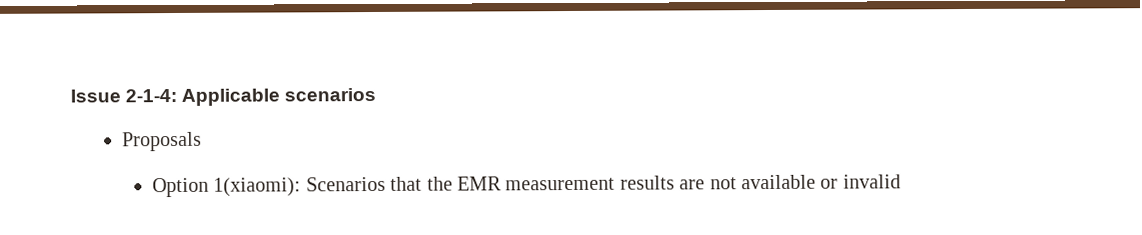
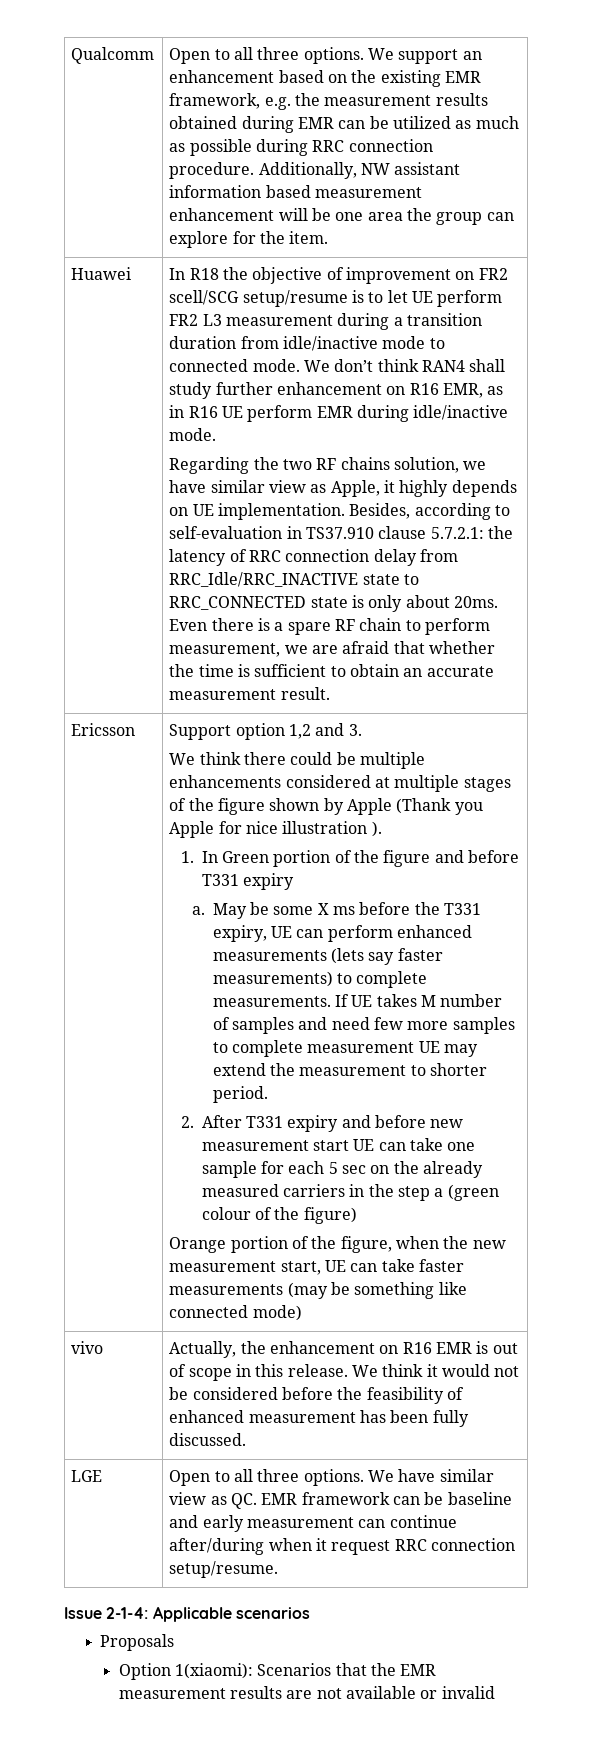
+ Qualcomm | Open to all three options. We support an enhancement based on the existing EMR framework, e.g. the measurement results obtained during EMR can be utilized as much as possible during RRC connection procedure. Additionally, NW assistant information based measurement enhancement will be one area the group can explore for the item.
+ Huawei | In R18 the objective of improvement on FR2 scell/SCG setup/resume is to let UE perform FR2 L3 measurement during a transition duration from idle/inactive mode to connected mode. We don’t think RAN4 shall study further enhancement on R16 EMR, as in R16 UE perform EMR during idle/inactive mode.
+ Regarding the two RF chains solution, we have similar view as Apple, it highly depends on UE implementation. Besides, according to self-evaluation in TS37.910 clause 5.7.2.1: the latency of RRC connection delay from RRC_Idle/RRC_INACTIVE state to RRC_CONNECTED state is only about 20ms. Even there is a spare RF chain to perform measurement, we are afraid that whether the time is sufficient to obtain an accurate measurement result.
+ Ericsson | Support option 1,2 and 3.
+ We think there could be multiple enhancements considered at multiple stages of the figure shown by Apple (Thank you Apple for nice illustration ).
+ 1. In Green portion of the figure and before T331 expiry
+ a. May be some X ms before the T331 expiry, UE can perform enhanced measurements (lets say faster measurements) to complete measurements. If UE takes M number of samples and need few more samples to complete measurement UE may extend the measurement to shorter period.
+ 2. After T331 expiry and before new measurement start UE can take one sample for each 5 sec on the already measured carriers in the step a (green colour of the figure)
+ Orange portion of the figure, when the new measurement start, UE can take faster measurements (may be something like connected mode)
+ vivo | Actually, the enhancement on R16 EMR is out of scope in this release. We think it would not be considered before the feasibility of enhanced measurement has been fully discussed.
+ LGE | Open to all three options. We have similar view as QC. EMR framework can be baseline and early measurement can continue after/during when it request RRC connection setup/resume.

